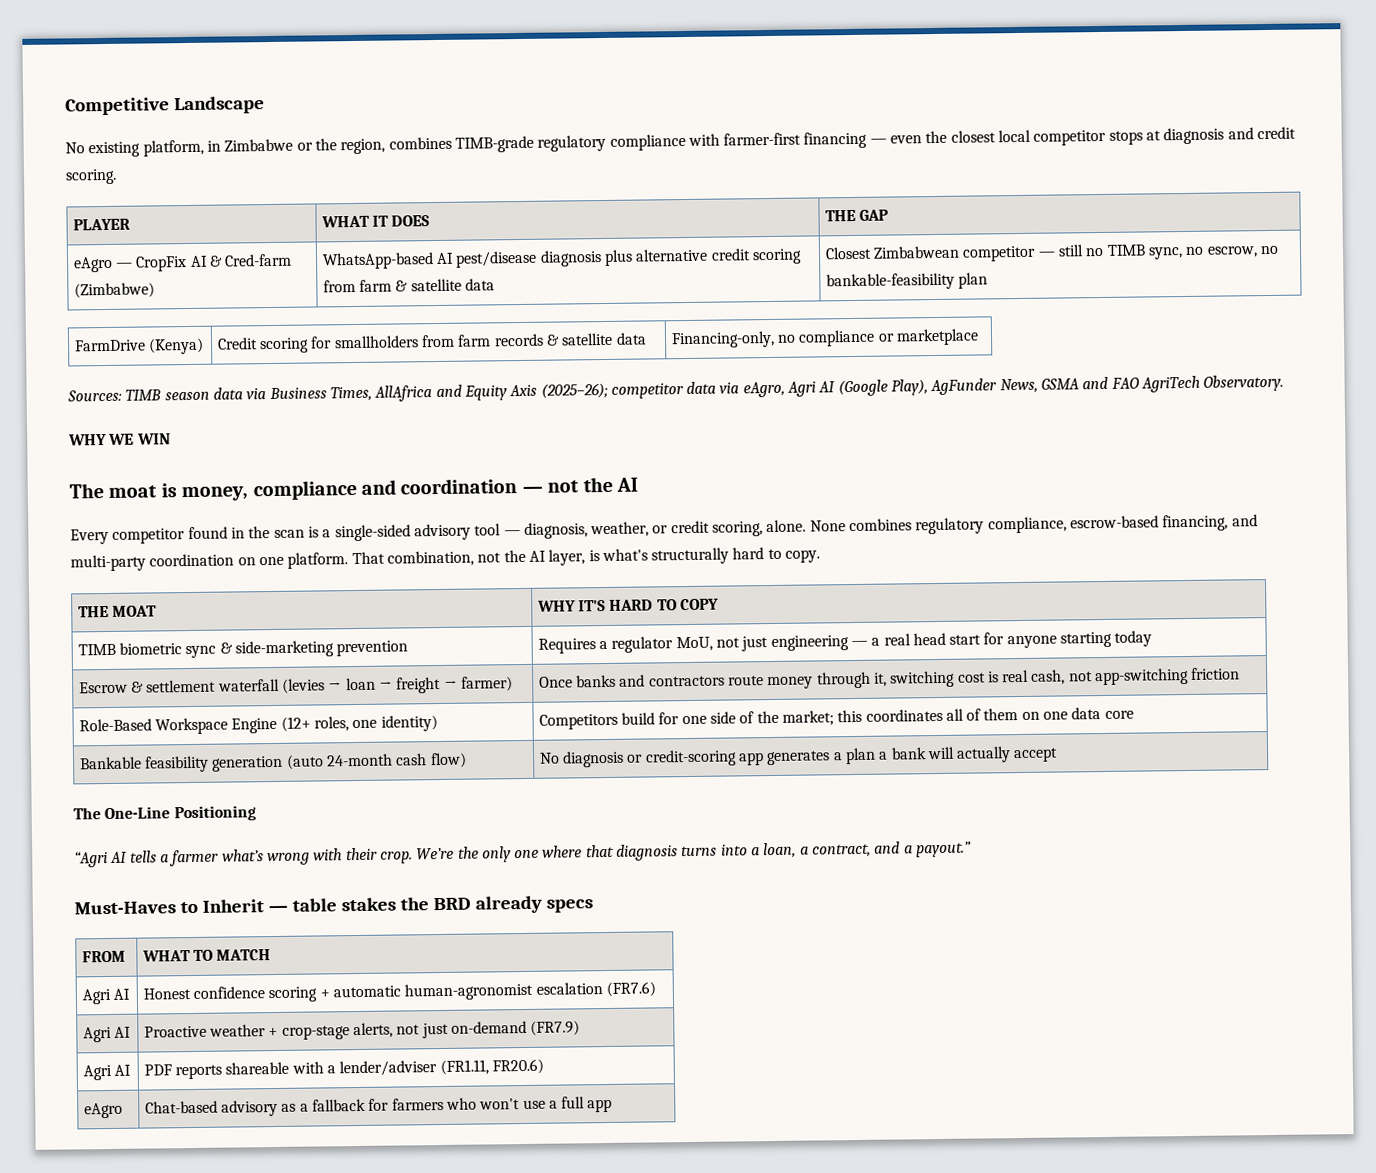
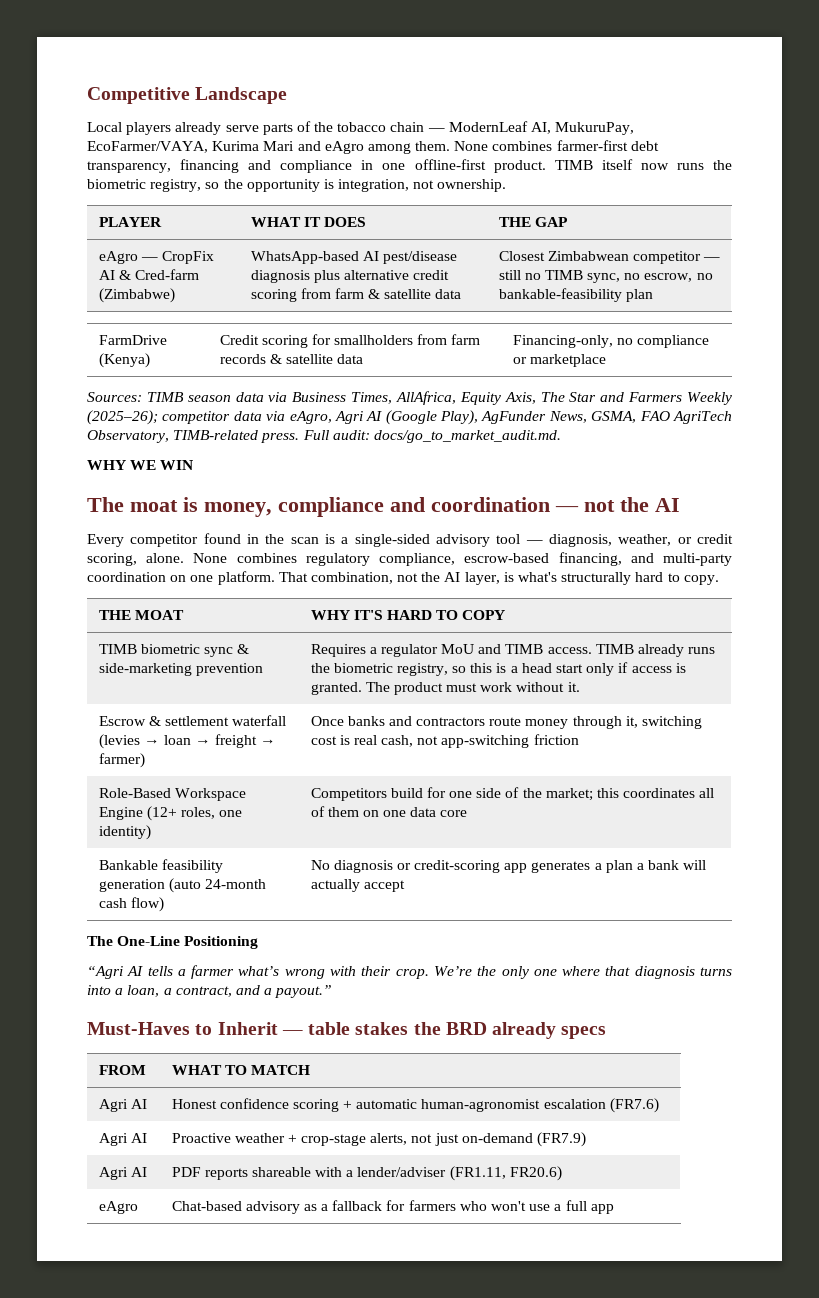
- No existing platform, in Zimbabwe or the region, combines TIMB-grade regulatory compliance with farmer-first financing — even the closest local competitor stops at diagnosis and credit scoring.
+ Local players already serve parts of the tobacco chain — ModernLeaf AI, MukuruPay, EcoFarmer/VAYA, Kurima Mari and eAgro among them. None combines farmer-first debt transparency, financing and compliance in one offline-first product. TIMB itself now runs the biometric registry, so the opportunity is integration, not ownership.
- Sources: TIMB season data via Business Times, AllAfrica and Equity Axis (2025–26); competitor data via eAgro, Agri AI (Google Play), AgFunder News, GSMA and FAO AgriTech Observatory.
+ Sources: TIMB season data via Business Times, AllAfrica, Equity Axis, The Star and Farmers Weekly (2025–26); competitor data via eAgro, Agri AI (Google Play), AgFunder News, GSMA, FAO AgriTech Observatory, TIMB-related press. Full audit: docs/go_to_market_audit.md.
- TIMB biometric sync & side-marketing prevention | Requires a regulator MoU, not just engineering — a real head start for anyone starting today
+ TIMB biometric sync & side-marketing prevention | Requires a regulator MoU and TIMB access. TIMB already runs the biometric registry, so this is a head start only if access is granted. The product must work without it.

